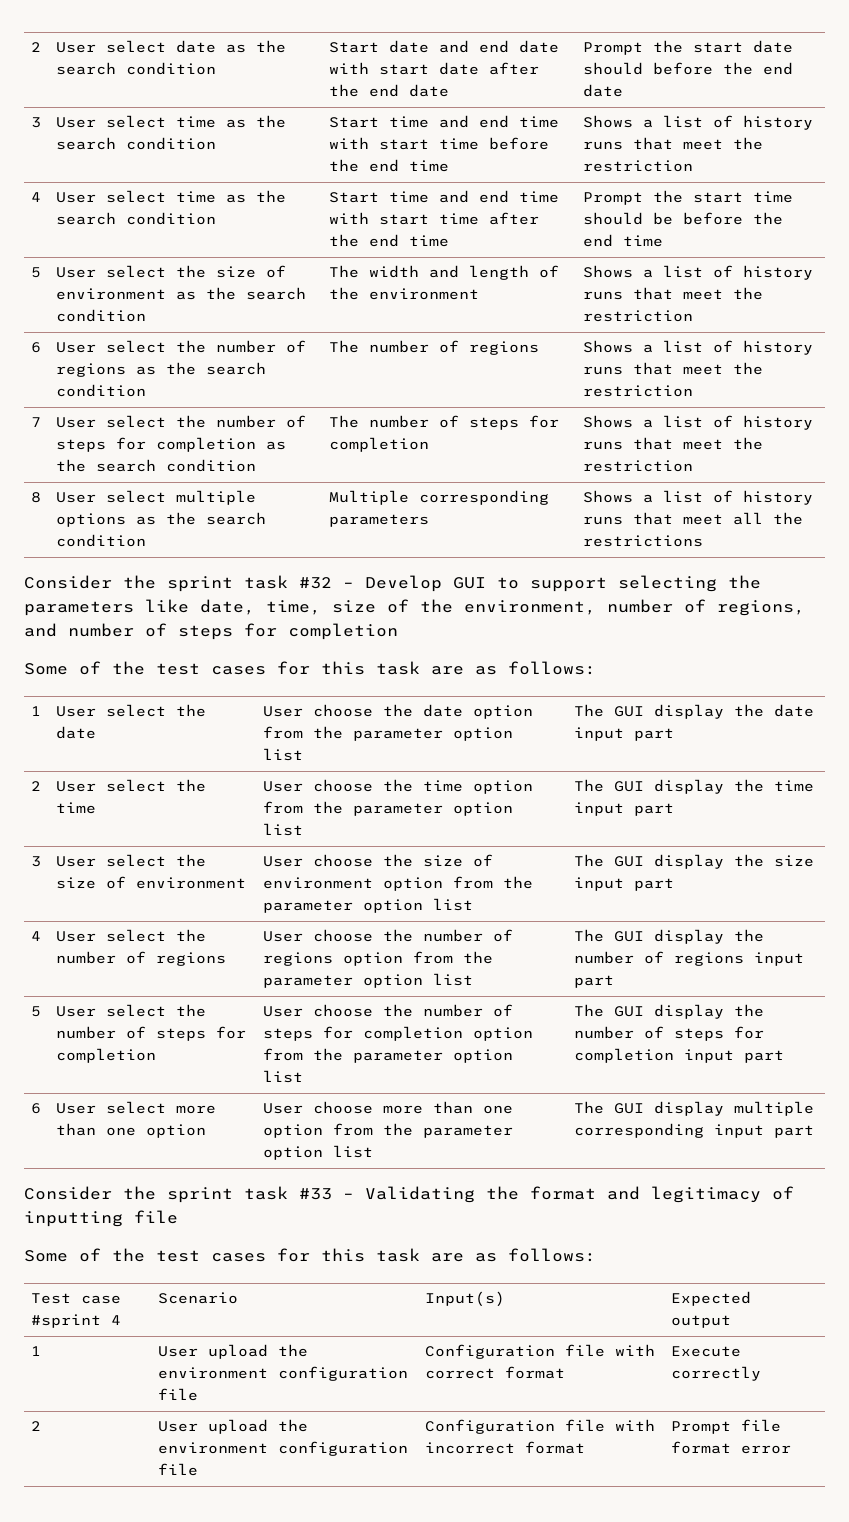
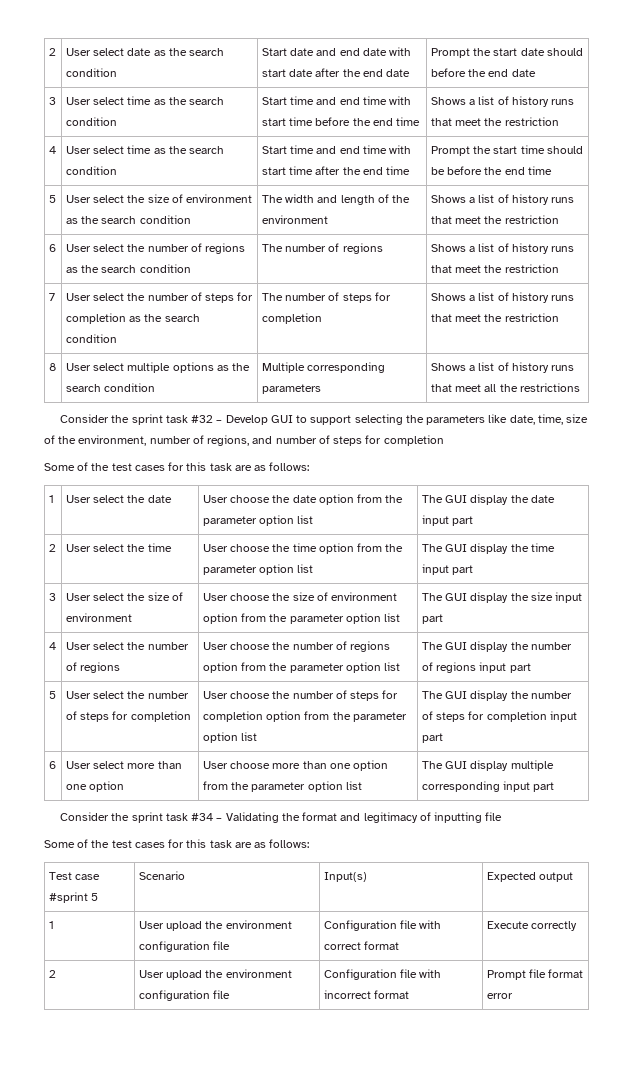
- Consider the sprint task #33 – Validating the format and legitimacy of inputting file
+ Consider the sprint task #34 – Validating the format and legitimacy of inputting file
- Test case #sprint 4 | Scenario | Input(s) | Expected output
+ Test case #sprint 5 | Scenario | Input(s) | Expected output

